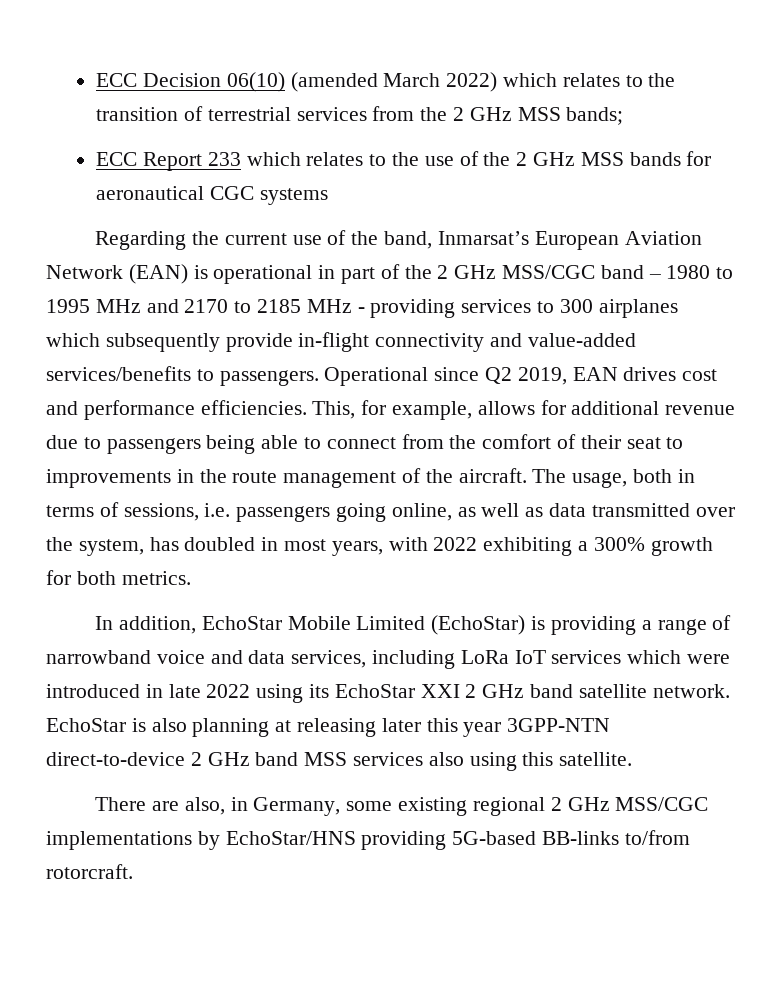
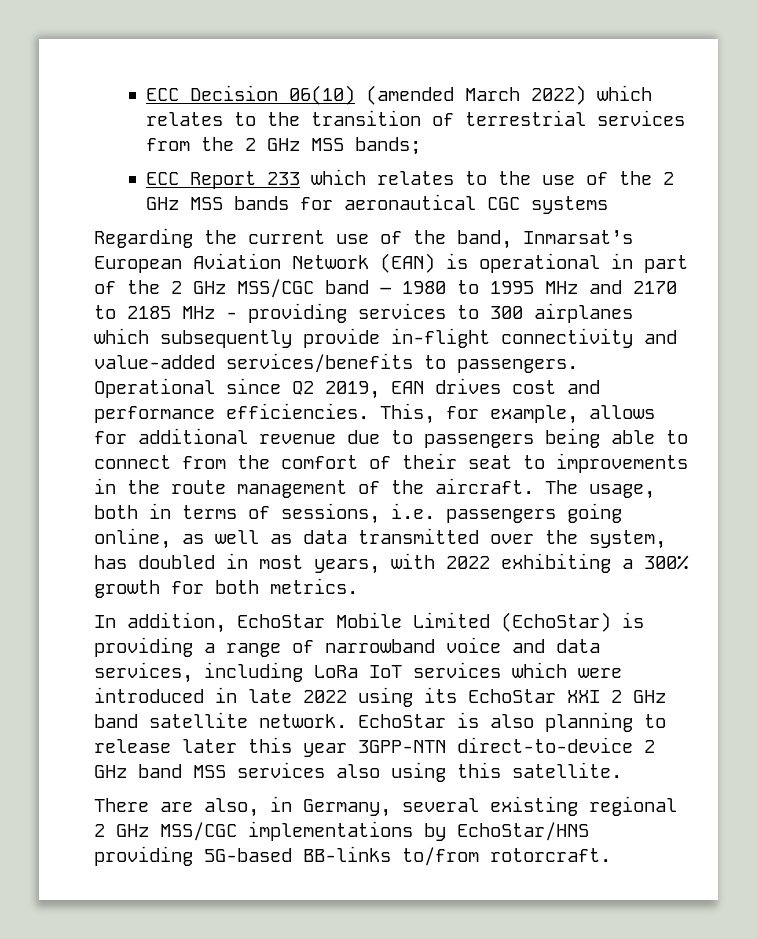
- EchoStar is also planning at releasing later this year 3GPP-NTN direct-to-device 2 GHz band MSS services also using this satellite.
+ EchoStar is also planning to release later this year 3GPP-NTN direct-to-device 2 GHz band MSS services also using this satellite.
- There are also, in Germany, some existing regional 2 GHz MSS/CGC implementations by EchoStar/HNS providing 5G-based BB-links to/from rotorcraft.
+ There are also, in Germany, several existing regional 2 GHz MSS/CGC implementations by EchoStar/HNS providing 5G-based BB-links to/from rotorcraft.

